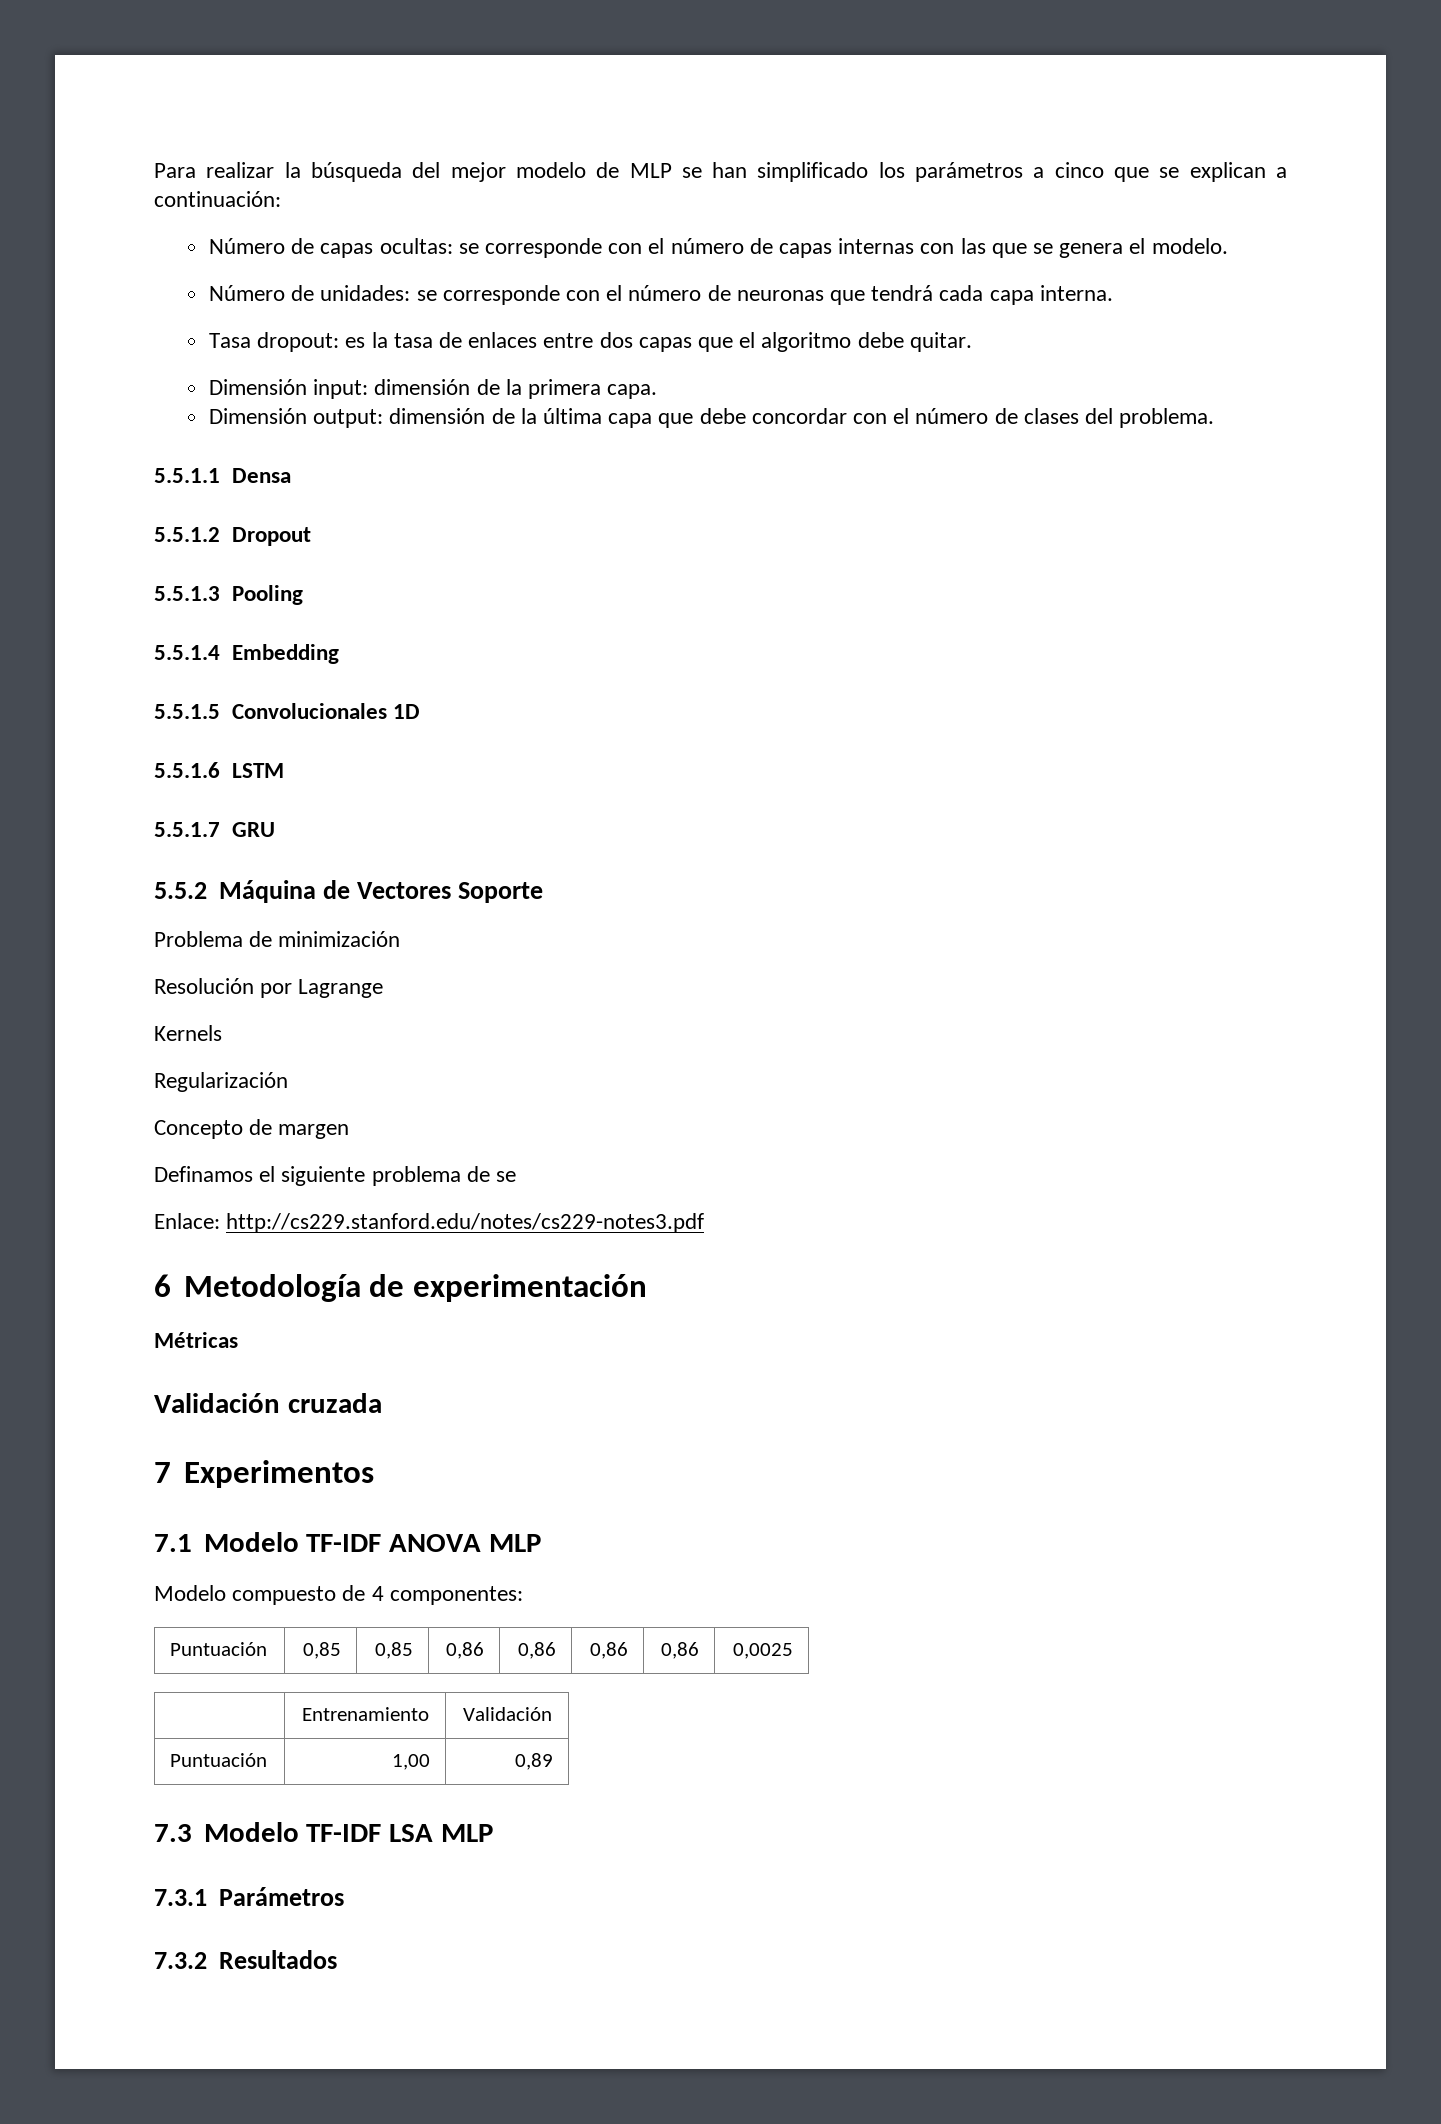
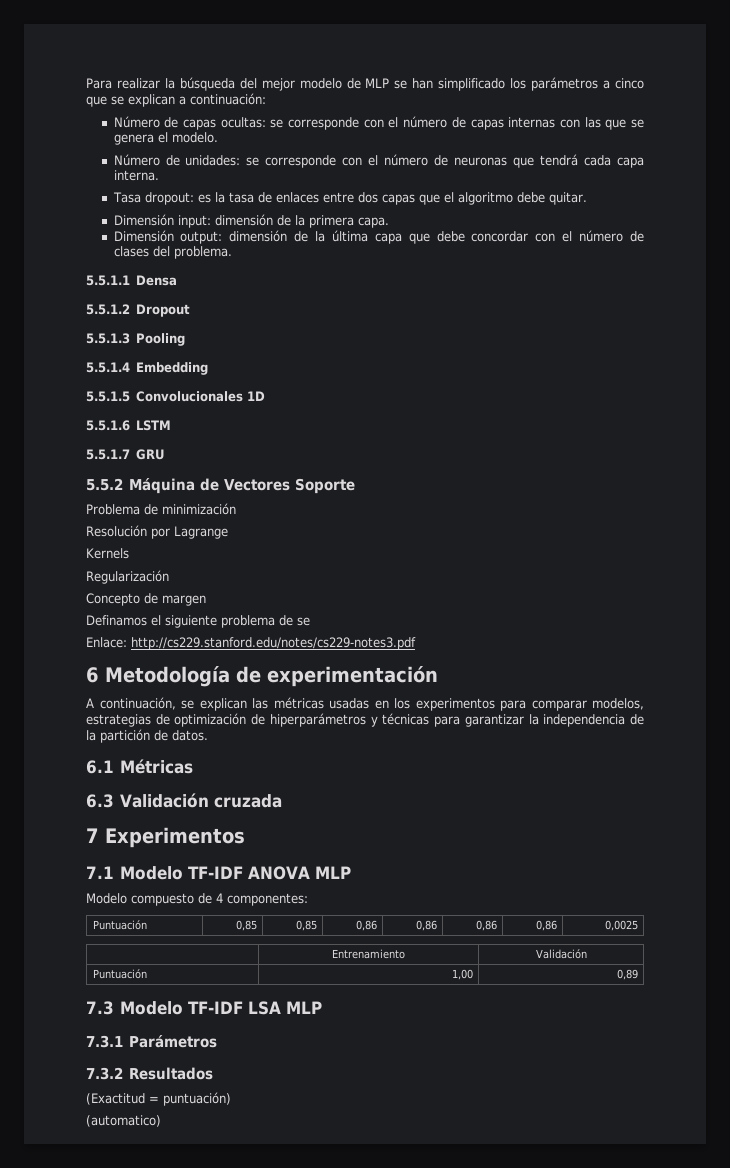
- Métricas
+ A continuación, se explican las métricas usadas en los experimentos para comparar modelos, estrategias de optimización de hiperparámetros y técnicas para garantizar la independencia de la partición de datos.
+ 6.1 Métricas
- Validación cruzada
+ 6.3 Validación cruzada
+ (Exactitud = puntuación)
+ (automatico)

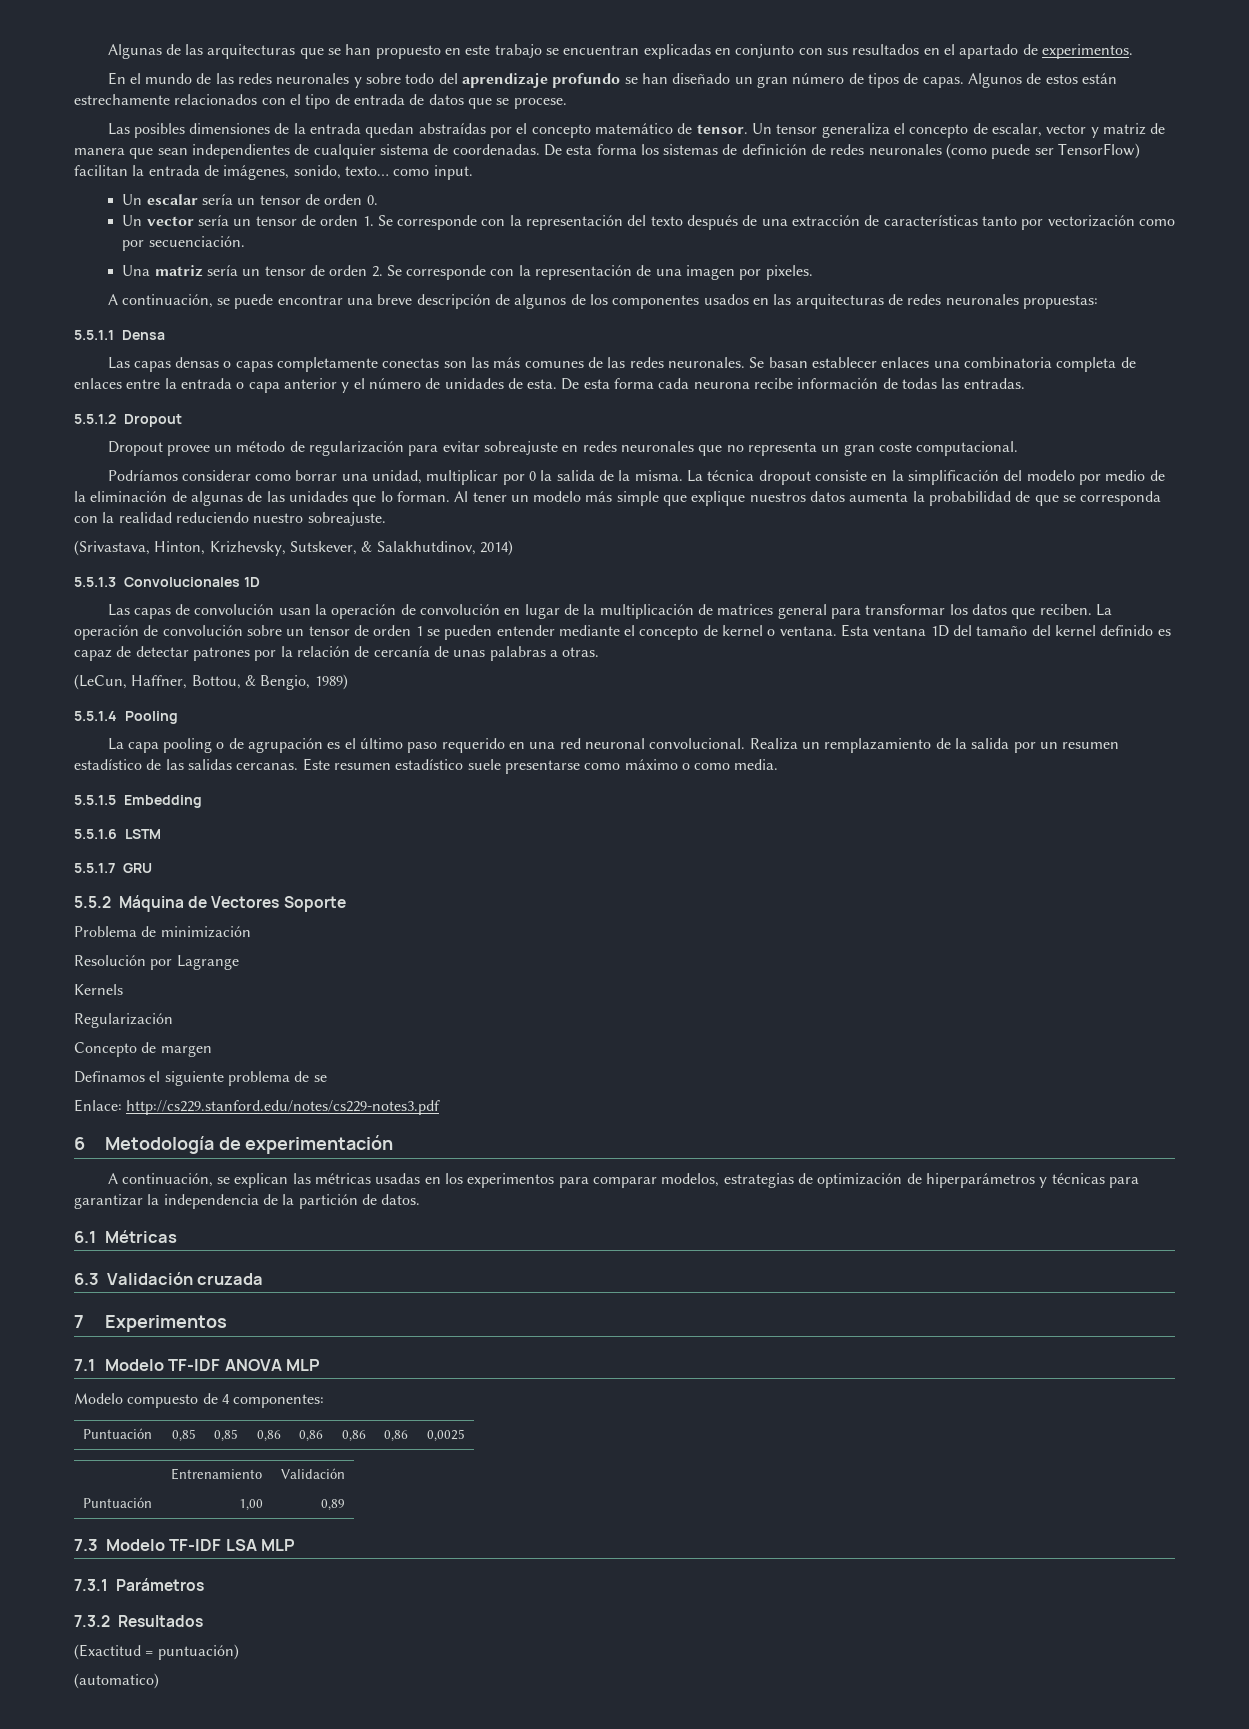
- Para realizar la búsqueda del mejor modelo de MLP se han simplificado los parámetros a cinco que se explican a continuación:
- Número de capas ocultas: se corresponde con el número de capas internas con las que se genera el modelo.
- Número de unidades: se corresponde con el número de neuronas que tendrá cada capa interna.
- Tasa dropout: es la tasa de enlaces entre dos capas que el algoritmo debe quitar.
- Dimensión input: dimensión de la primera capa.
- Dimensión output: dimensión de la última capa que debe concordar con el número de clases del problema.
+ Algunas de las arquitecturas que se han propuesto en este trabajo se encuentran explicadas en conjunto con sus resultados en el apartado de experimentos.
+ En el mundo de las redes neuronales y sobre todo del aprendizaje profundo se han diseñado un gran número de tipos de capas. Algunos de estos están estrechamente relacionados con el tipo de entrada de datos que se procese.
+ Las posibles dimensiones de la entrada quedan abstraídas por el concepto matemático de tensor. Un tensor generaliza el concepto de escalar, vector y matriz de manera que sean independientes de cualquier sistema de coordenadas. De esta forma los sistemas de definición de redes neuronales (como puede ser TensorFlow) facilitan la entrada de imágenes, sonido, texto… como input.
+ Un escalar sería un tensor de orden 0.
+ Un vector sería un tensor de orden 1. Se corresponde con la representación del texto después de una extracción de características tanto por vectorización como por secuenciación.
+ Una matriz sería un tensor de orden 2. Se corresponde con la representación de una imagen por pixeles.
+ A continuación, se puede encontrar una breve descripción de algunos de los componentes usados en las arquitecturas de redes neuronales propuestas:
  5.5.1.1 Densa
+ Las capas densas o capas completamente conectas son las más comunes de las redes neuronales. Se basan establecer enlaces una combinatoria completa de enlaces entre la entrada o capa anterior y el número de unidades de esta. De esta forma cada neurona recibe información de todas las entradas.
  5.5.1.2 Dropout
- 5.5.1.3 Pooling
- 5.5.1.4 Embedding
- 5.5.1.5 Convolucionales 1D
+ Dropout provee un método de regularización para evitar sobreajuste en redes neuronales que no representa un gran coste computacional.
+ Podríamos considerar como borrar una unidad, multiplicar por 0 la salida de la misma. La técnica dropout consiste en la simplificación del modelo por medio de la eliminación de algunas de las unidades que lo forman. Al tener un modelo más simple que explique nuestros datos aumenta la probabilidad de que se corresponda con la realidad reduciendo nuestro sobreajuste.
+ (Srivastava, Hinton, Krizhevsky, Sutskever, & Salakhutdinov, 2014)
+ 5.5.1.3 Convolucionales 1D
+ Las capas de convolución usan la operación de convolución en lugar de la multiplicación de matrices general para transformar los datos que reciben. La operación de convolución sobre un tensor de orden 1 se pueden entender mediante el concepto de kernel o ventana. Esta ventana 1D del tamaño del kernel definido es capaz de detectar patrones por la relación de cercanía de unas palabras a otras.
+ (LeCun, Haffner, Bottou, & Bengio, 1989)
+ 5.5.1.4 Pooling
+ La capa pooling o de agrupación es el último paso requerido en una red neuronal convolucional. Realiza un remplazamiento de la salida por un resumen estadístico de las salidas cercanas. Este resumen estadístico suele presentarse como máximo o como media.
+ 5.5.1.5 Embedding

